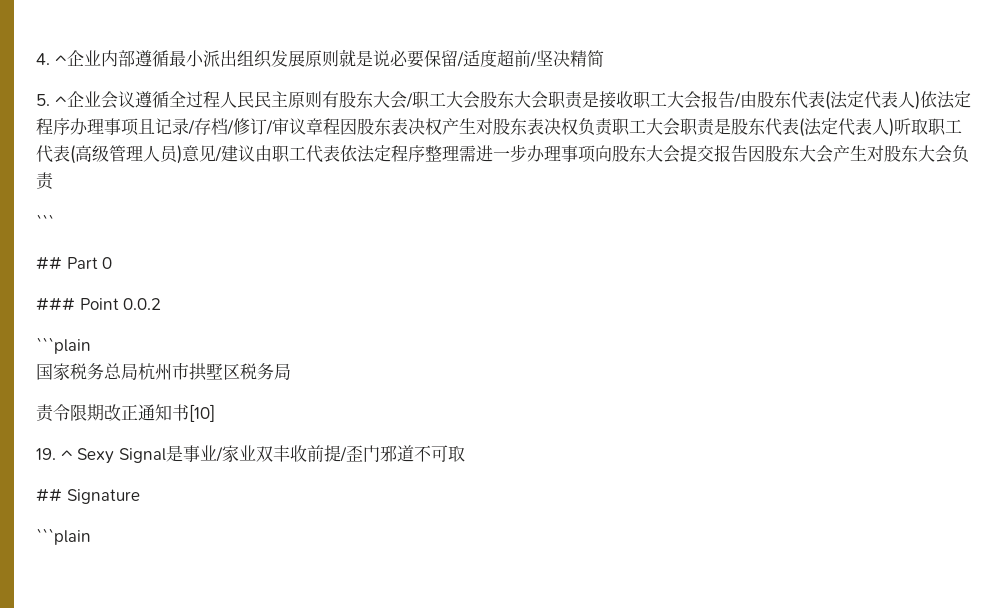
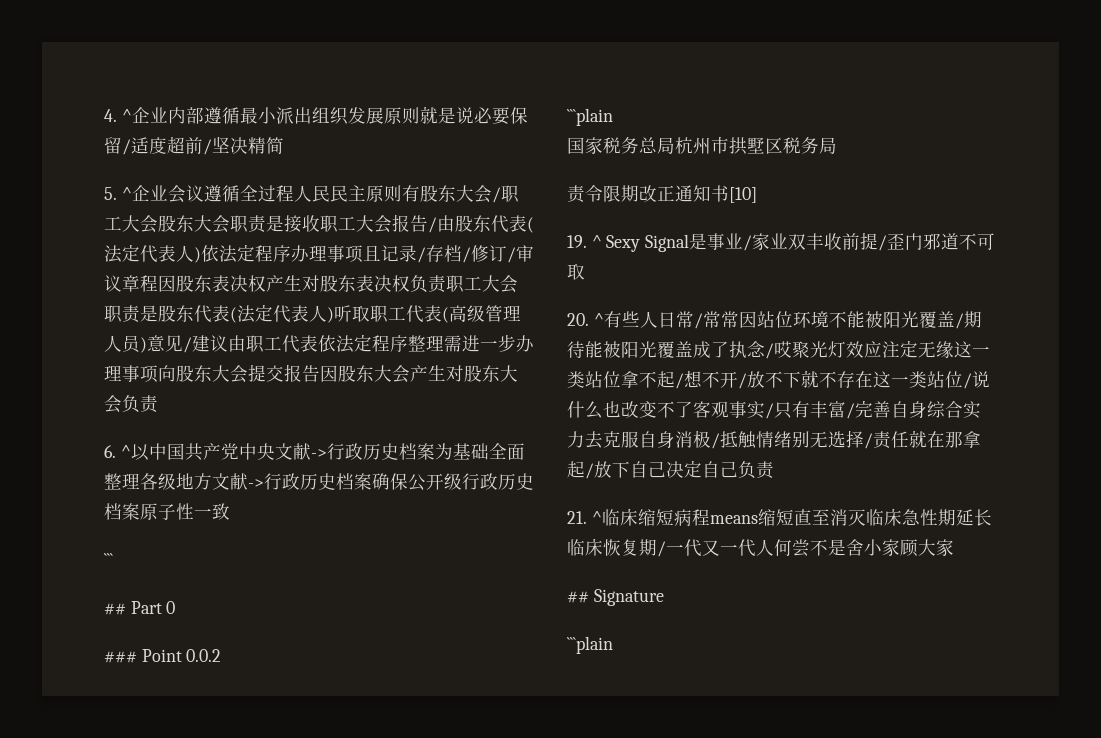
+ 6. ^以中国共产党中央文献->行政历史档案为基础全面整理各级地方文献->行政历史档案确保公开级行政历史档案原子性一致
+ 20. ^有些人日常/常常因站位环境不能被阳光覆盖/期待能被阳光覆盖成了执念/哎聚光灯效应注定无缘这一类站位拿不起/想不开/放不下就不存在这一类站位/说什么也改变不了客观事实/只有丰富/完善自身综合实力去克服自身消极/抵触情绪别无选择/责任就在那拿起/放下自己决定自己负责
+ 21. ^临床缩短病程means缩短直至消灭临床急性期延长临床恢复期/一代又一代人何尝不是舍小家顾大家

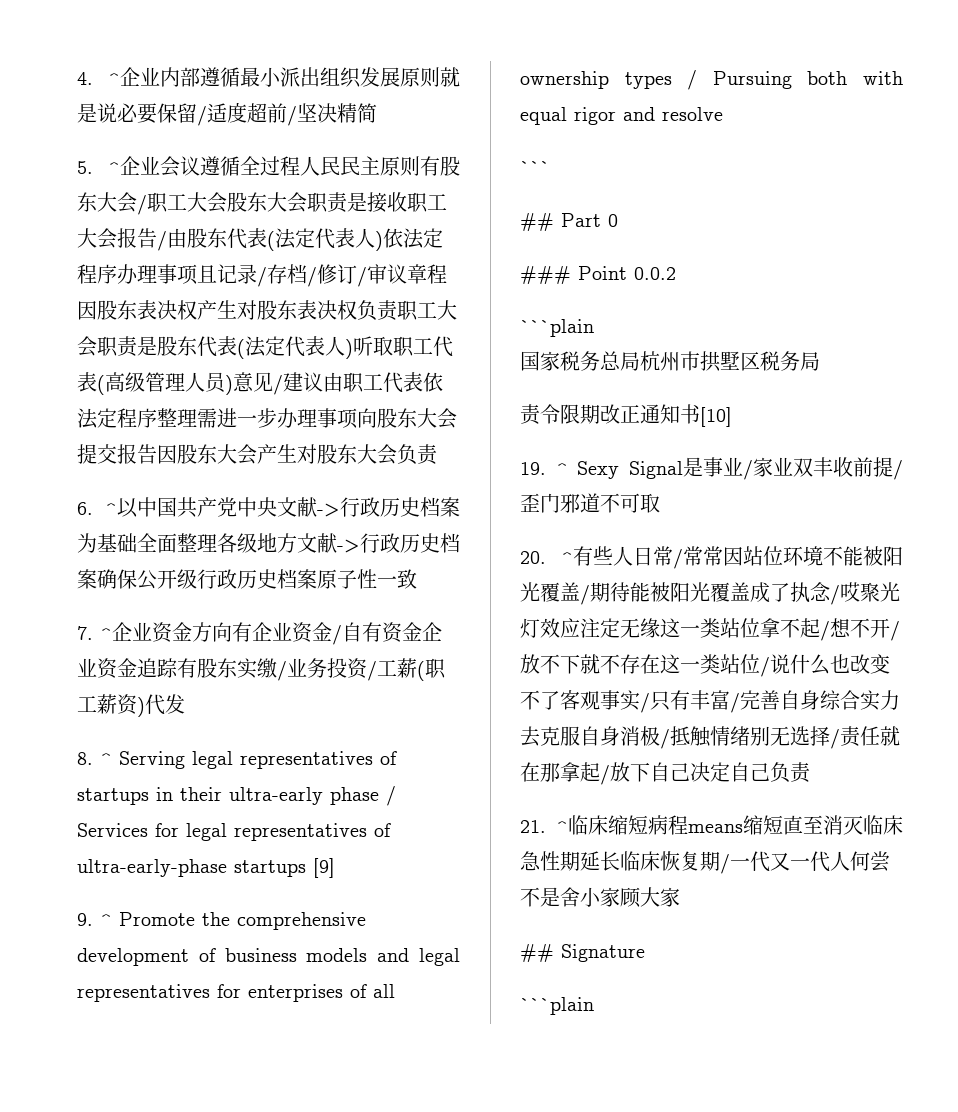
+ 7. ^企业资金方向有企业资金/自有资金企业资金追踪有股东实缴/业务投资/工薪(职工薪资)代发
+ 8. ^ Serving legal representatives of startups in their ultra-early phase / Services for legal representatives of ultra-early-phase startups [9]
+ 9. ^ Promote the comprehensive development of business models and legal representatives for enterprises of all ownership types / Pursuing both with equal rigor and resolve

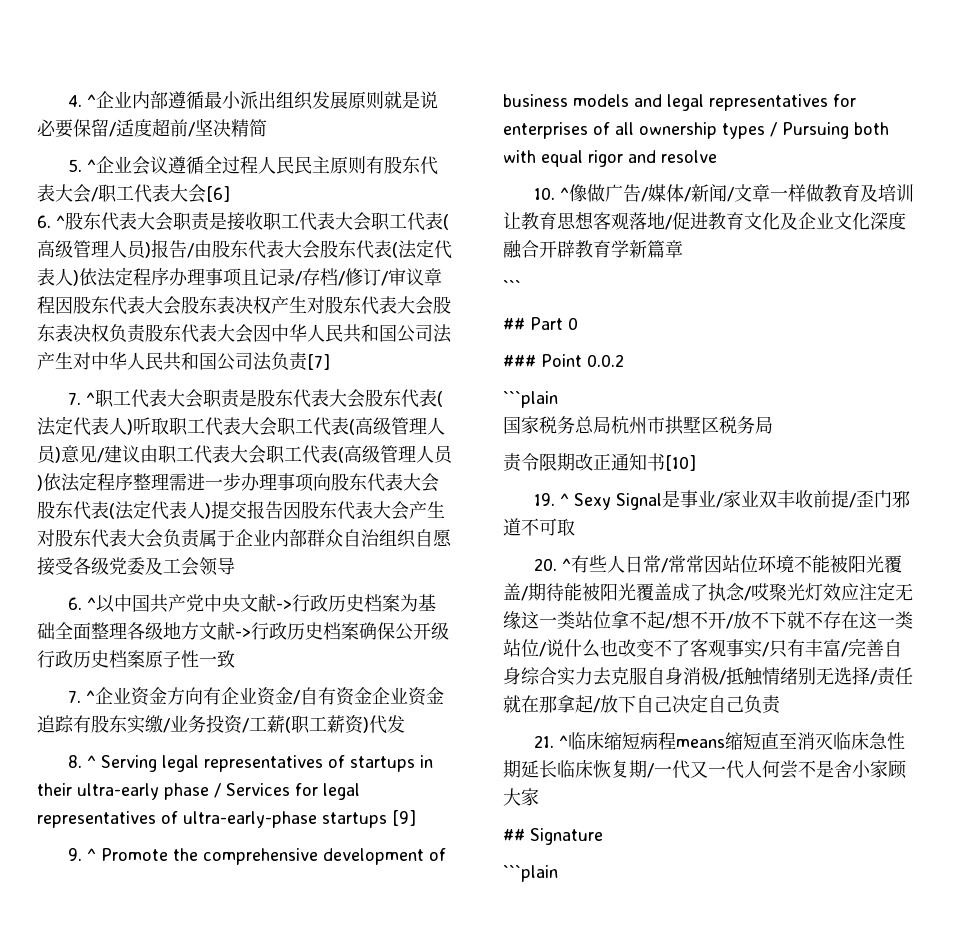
- 5. ^企业会议遵循全过程人民民主原则有股东大会/职工大会股东大会职责是接收职工大会报告/由股东代表(法定代表人)依法定程序办理事项且记录/存档/修订/审议章程因股东表决权产生对股东表决权负责职工大会职责是股东代表(法定代表人)听取职工代表(高级管理人员)意见/建议由职工代表依法定程序整理需进一步办理事项向股东大会提交报告因股东大会产生对股东大会负责
+ 5. ^企业会议遵循全过程人民民主原则有股东代表大会/职工代表大会[6]
+ 6. ^股东代表大会职责是接收职工代表大会职工代表(高级管理人员)报告/由股东代表大会股东代表(法定代表人)依法定程序办理事项且记录/存档/修订/审议章程因股东代表大会股东表决权产生对股东代表大会股东表决权负责股东代表大会因中华人民共和国公司法产生对中华人民共和国公司法负责[7]
+ 7. ^职工代表大会职责是股东代表大会股东代表(法定代表人)听取职工代表大会职工代表(高级管理人员)意见/建议由职工代表大会职工代表(高级管理人员)依法定程序整理需进一步办理事项向股东代表大会股东代表(法定代表人)提交报告因股东代表大会产生对股东代表大会负责属于企业内部群众自治组织自愿接受各级党委及工会领导
+ 10. ^像做广告/媒体/新闻/文章一样做教育及培训让教育思想客观落地/促进教育文化及企业文化深度融合开辟教育学新篇章

